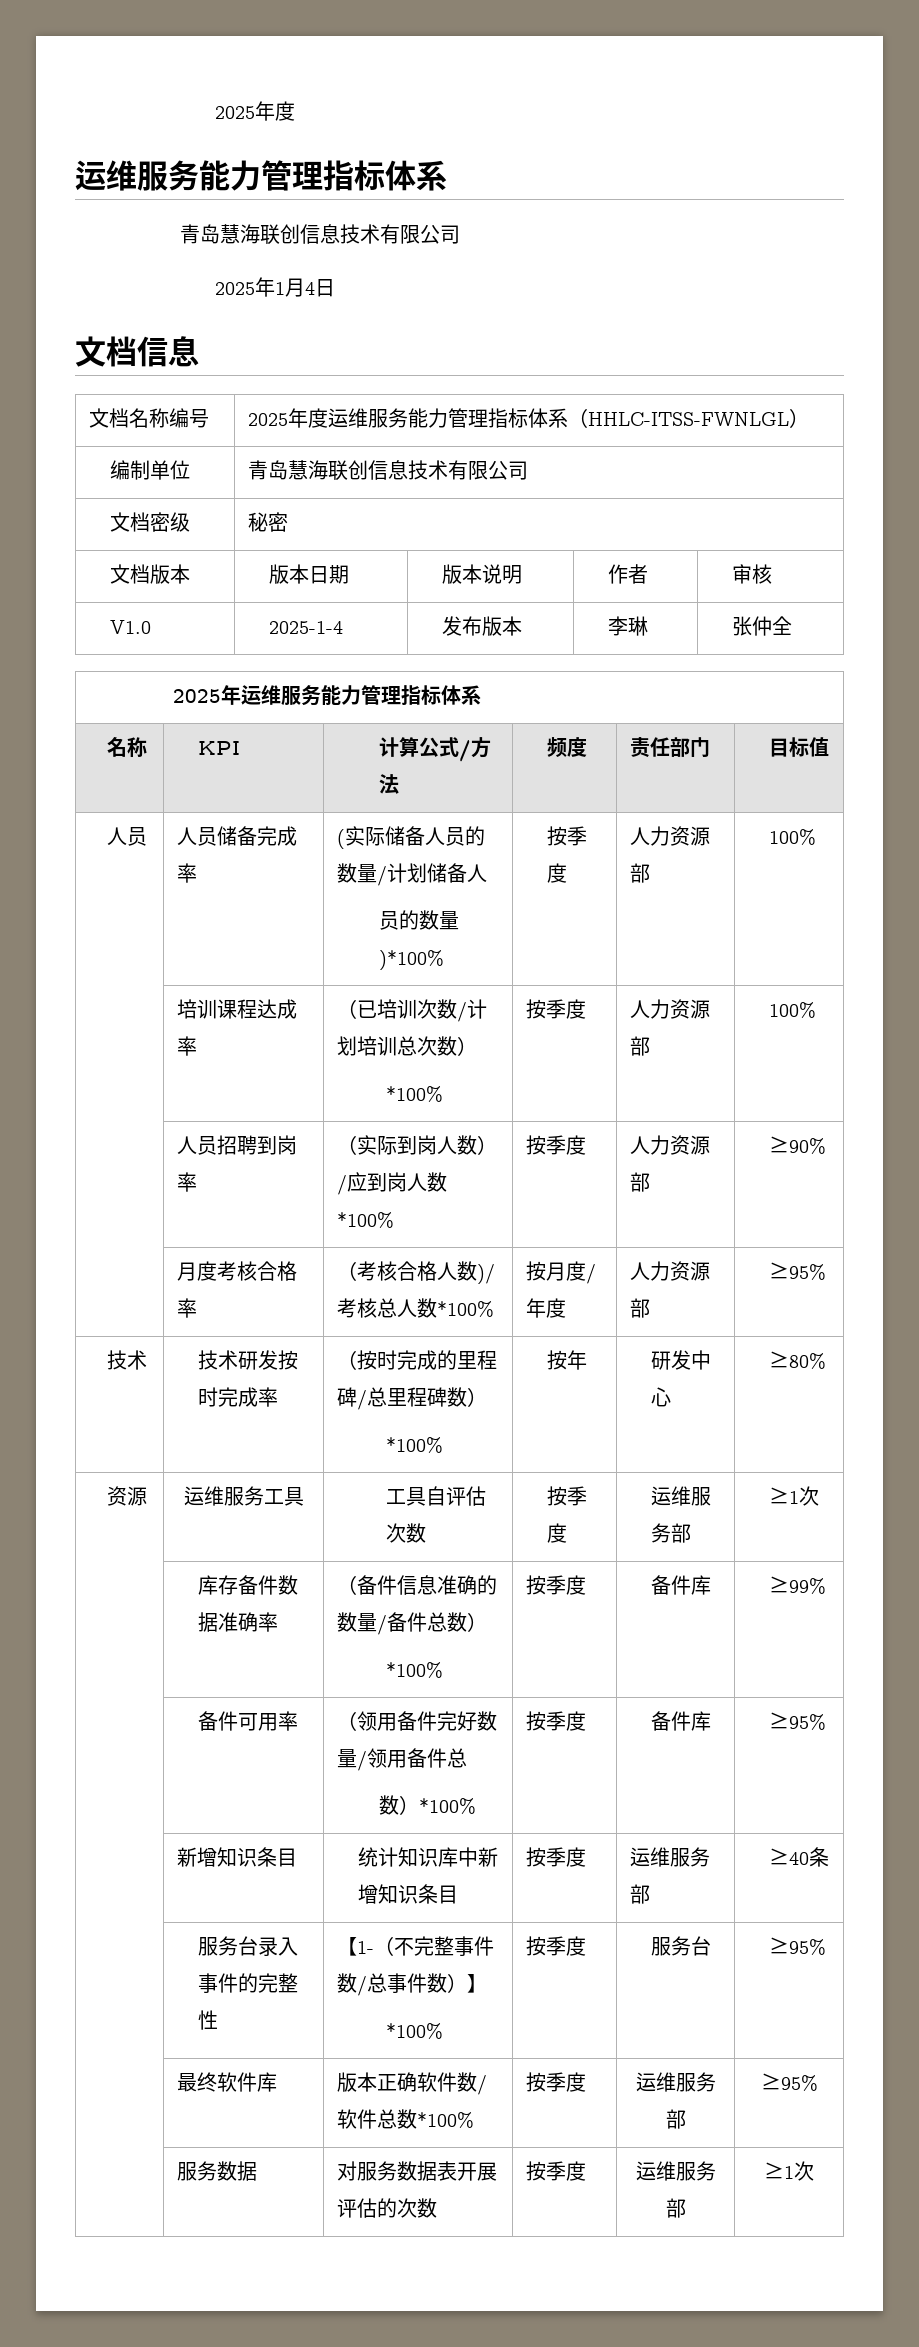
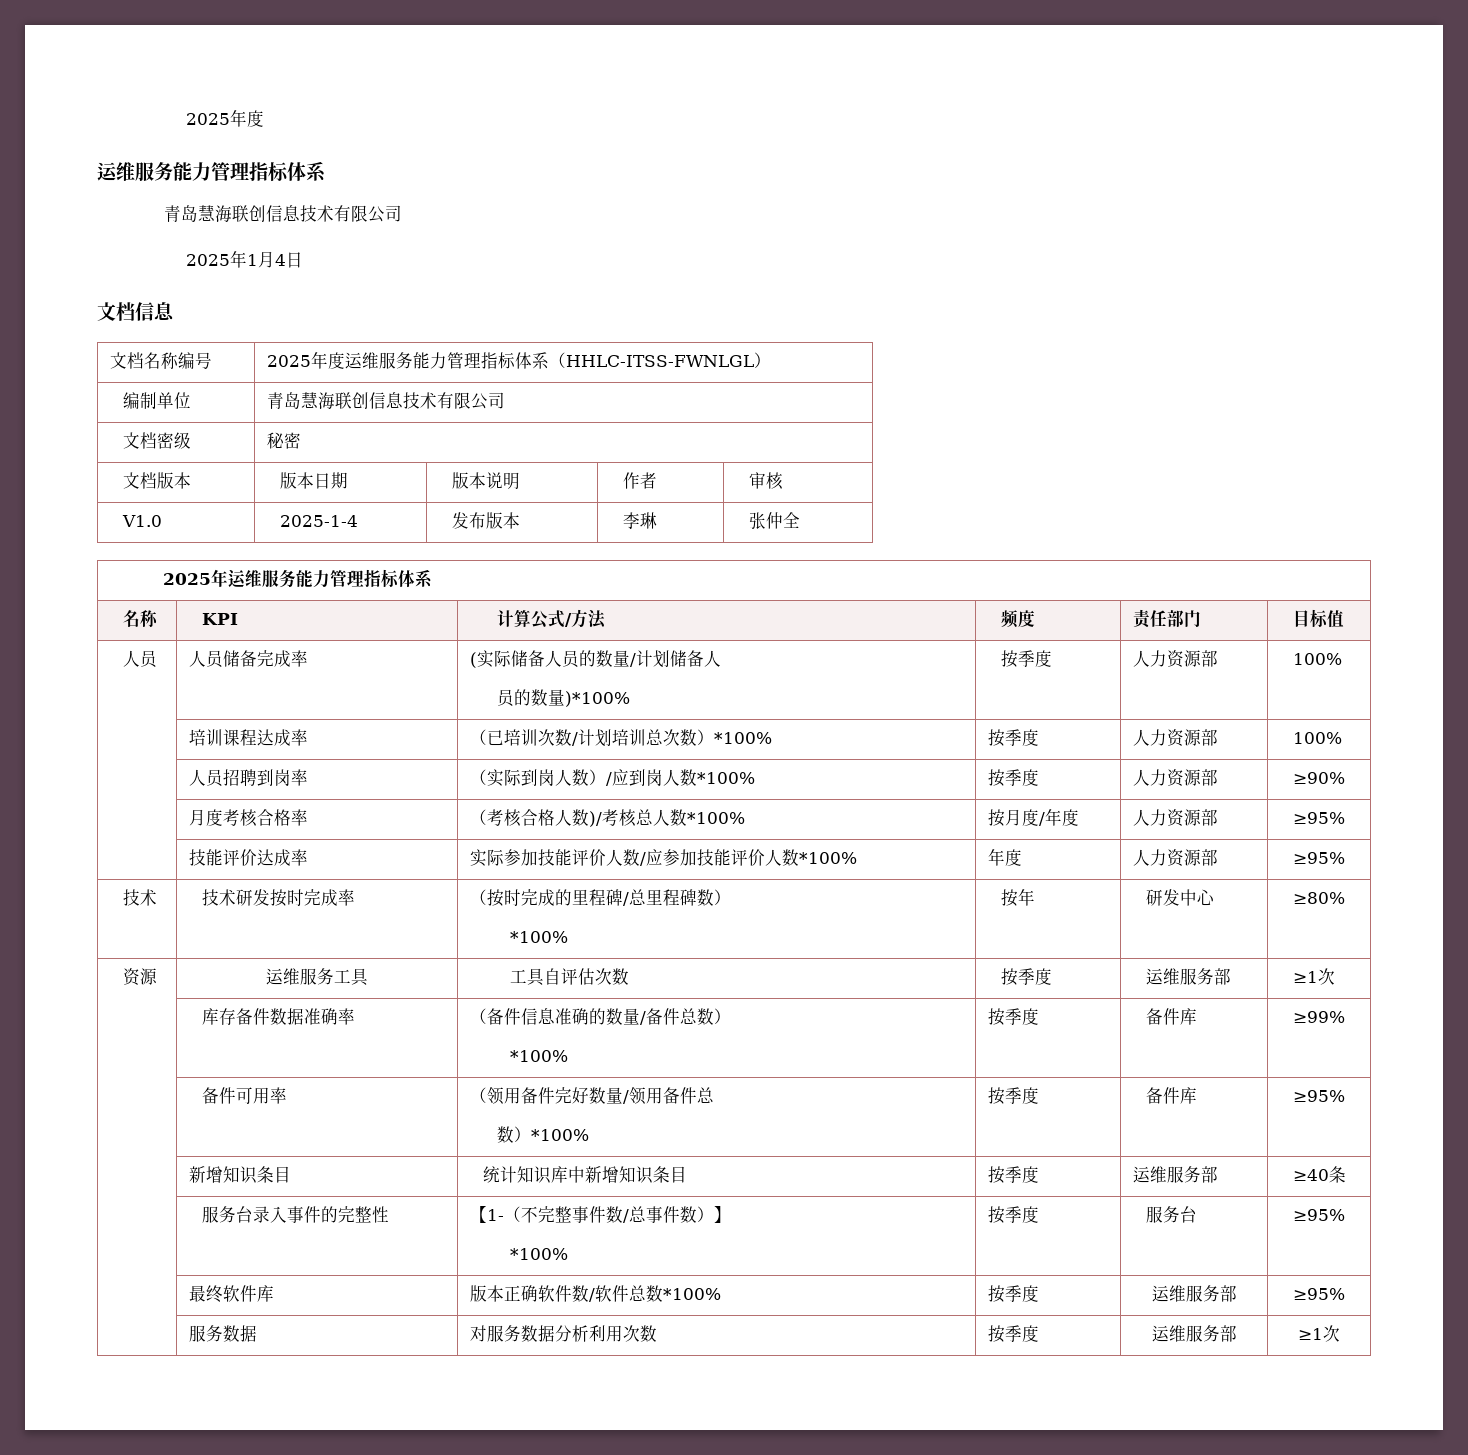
- | 培训课程达成率 | （已培训次数/计划培训总次数）
- *100% | 按季度 | 人力资源部 | 100%
+ | 培训课程达成率 | （已培训次数/计划培训总次数）*100% | 按季度 | 人力资源部 | 100%
+ | 技能评价达成率 | 实际参加技能评价人数/应参加技能评价人数*100% | 年度 | 人力资源部 | ≥95%
- | 服务数据 | 对服务数据表开展评估的次数 | 按季度 | 运维服务部 | ≥1次
+ | 服务数据 | 对服务数据分析利用次数 | 按季度 | 运维服务部 | ≥1次

